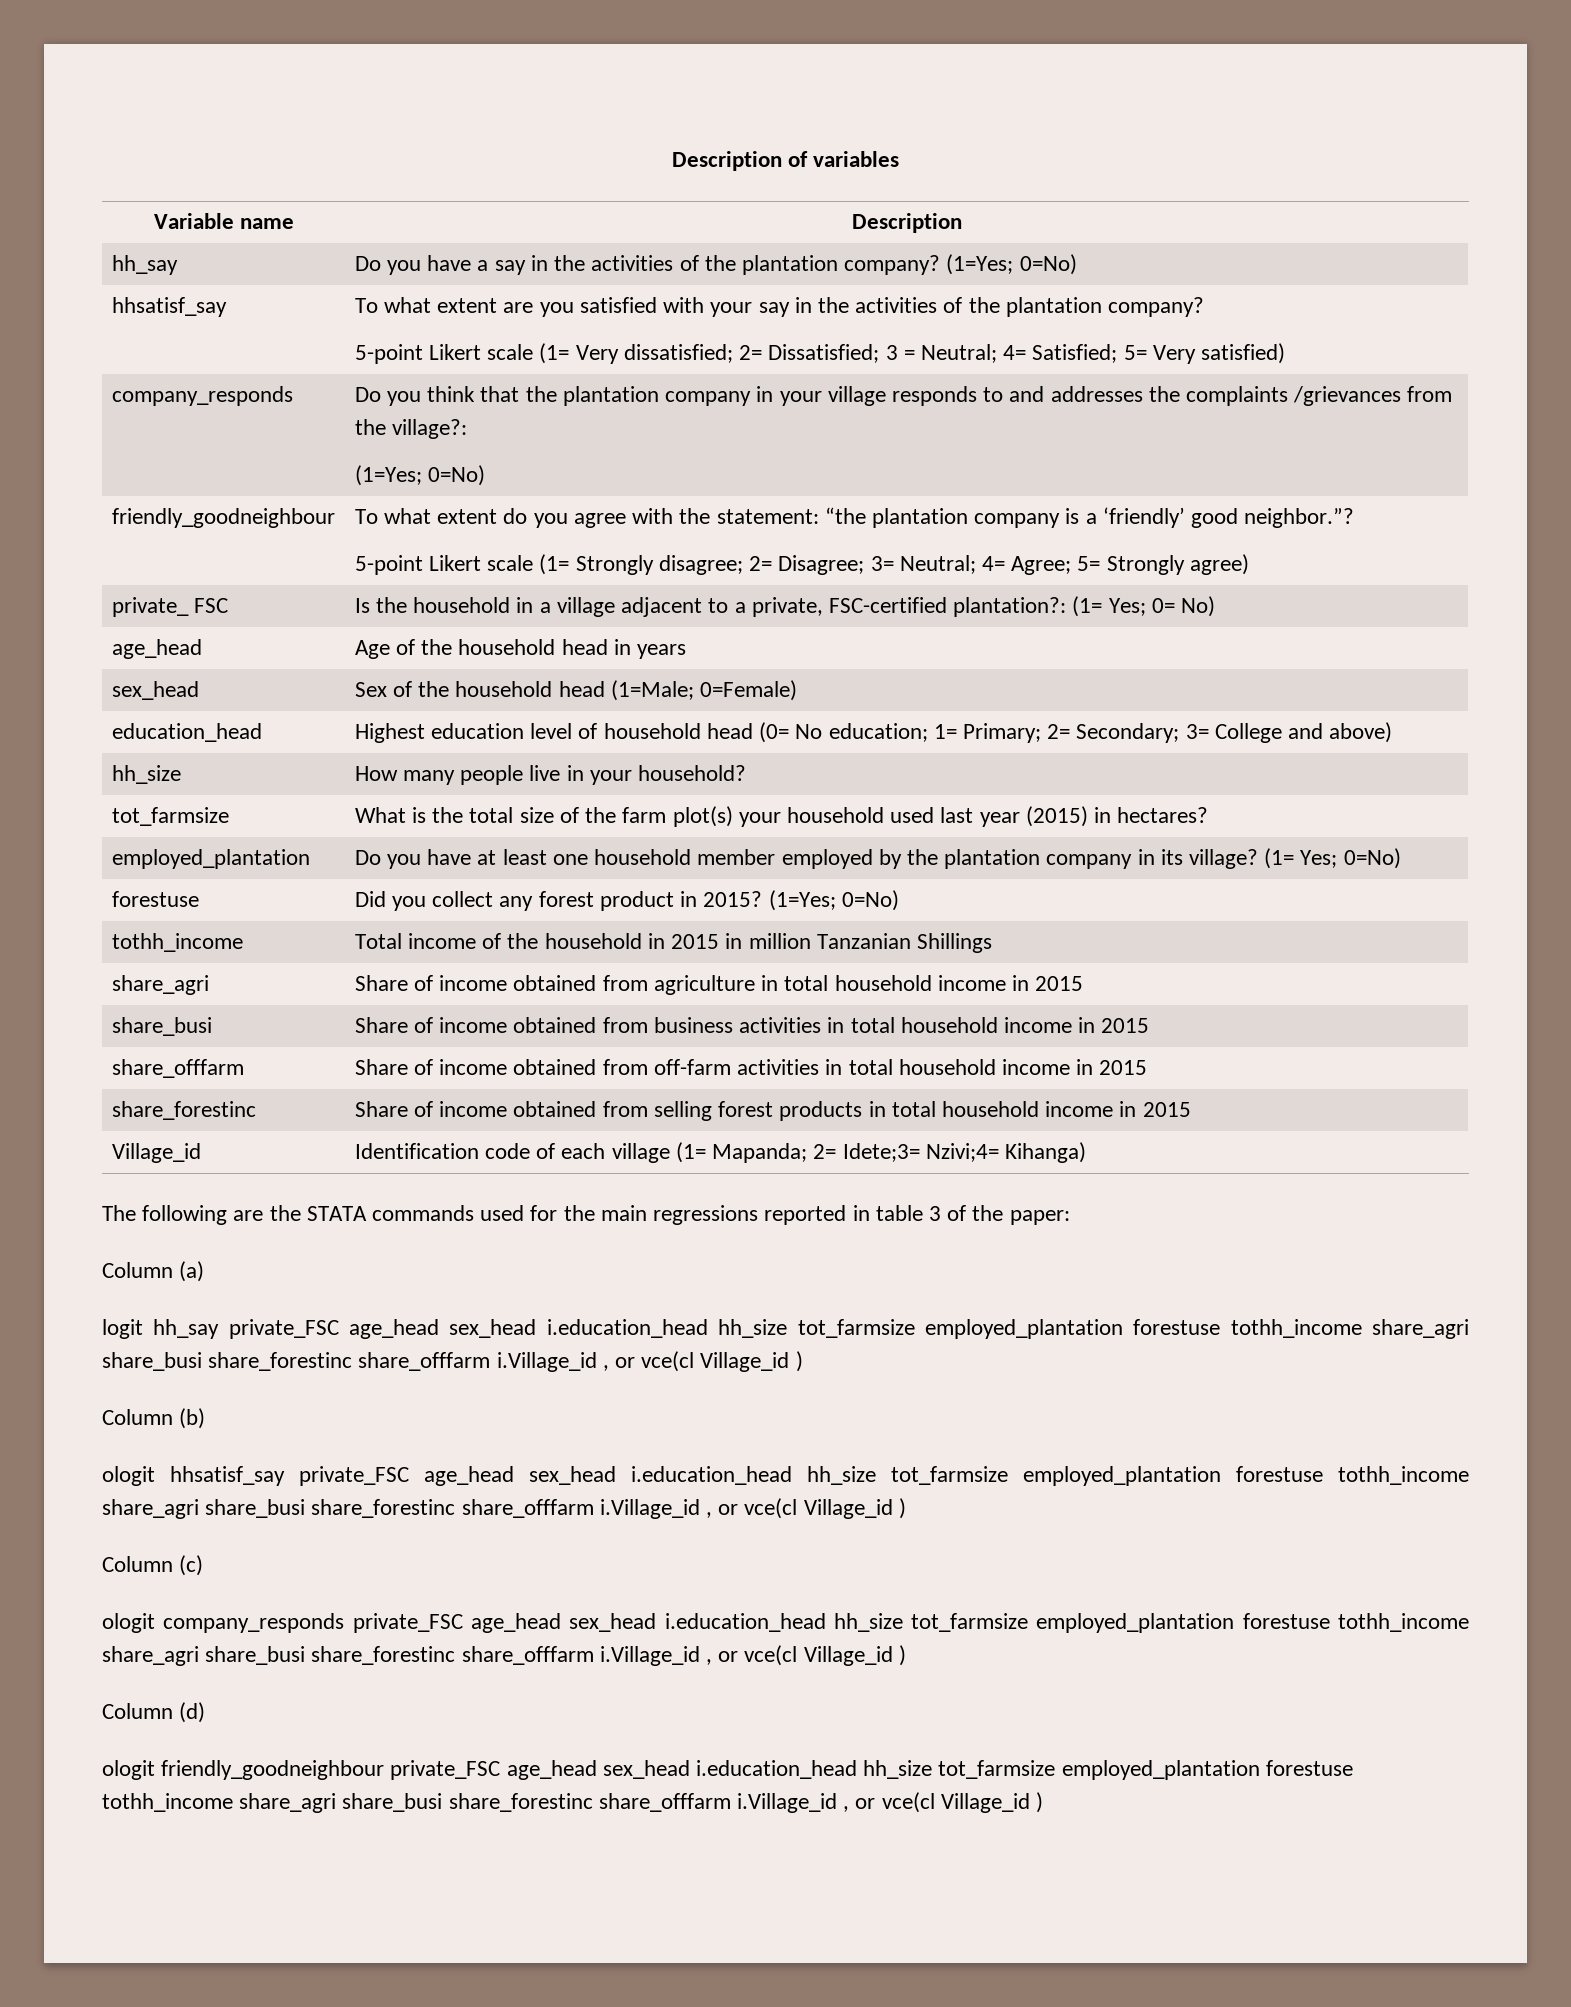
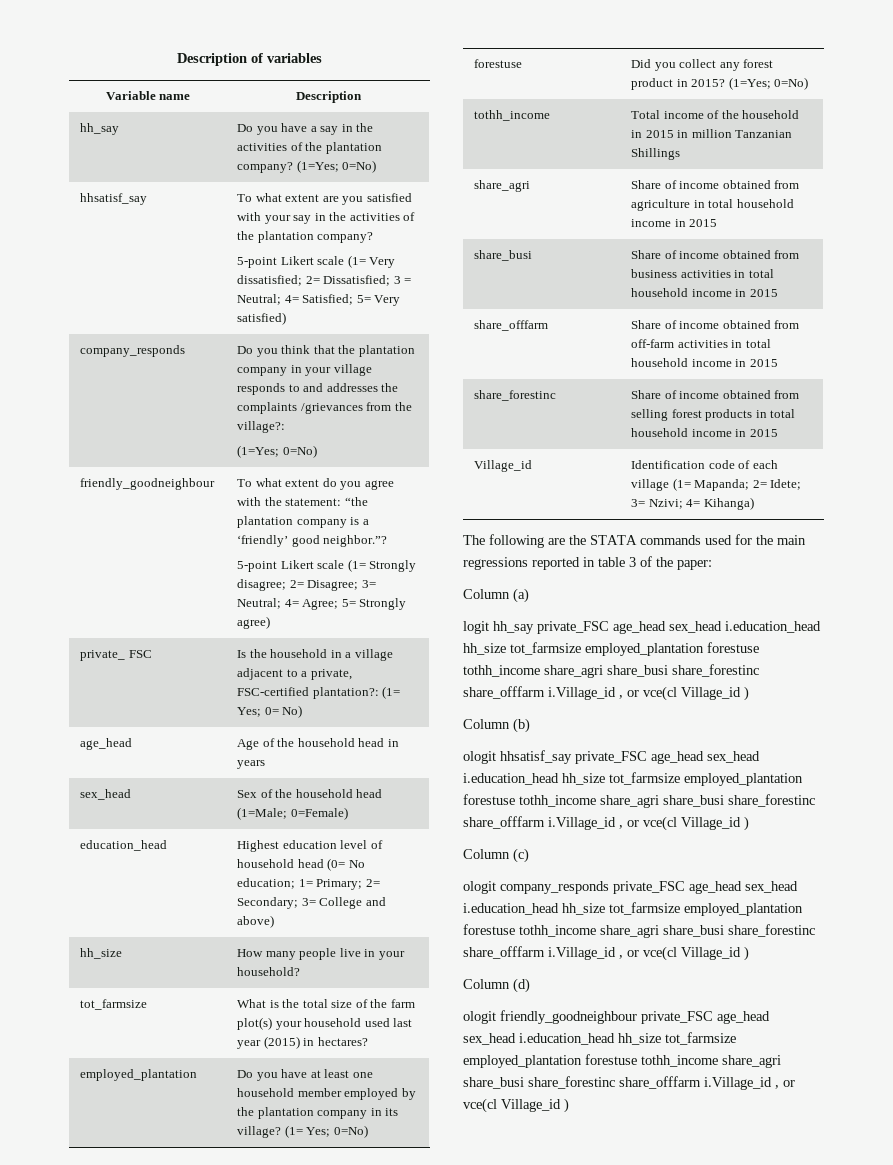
- Village_id | Identification code of each village (1= Mapanda; 2= Idete;3= Nzivi;4= Kihanga)
+ Village_id | Identification code of each village (1= Mapanda; 2= Idete; 3= Nzivi; 4= Kihanga)

